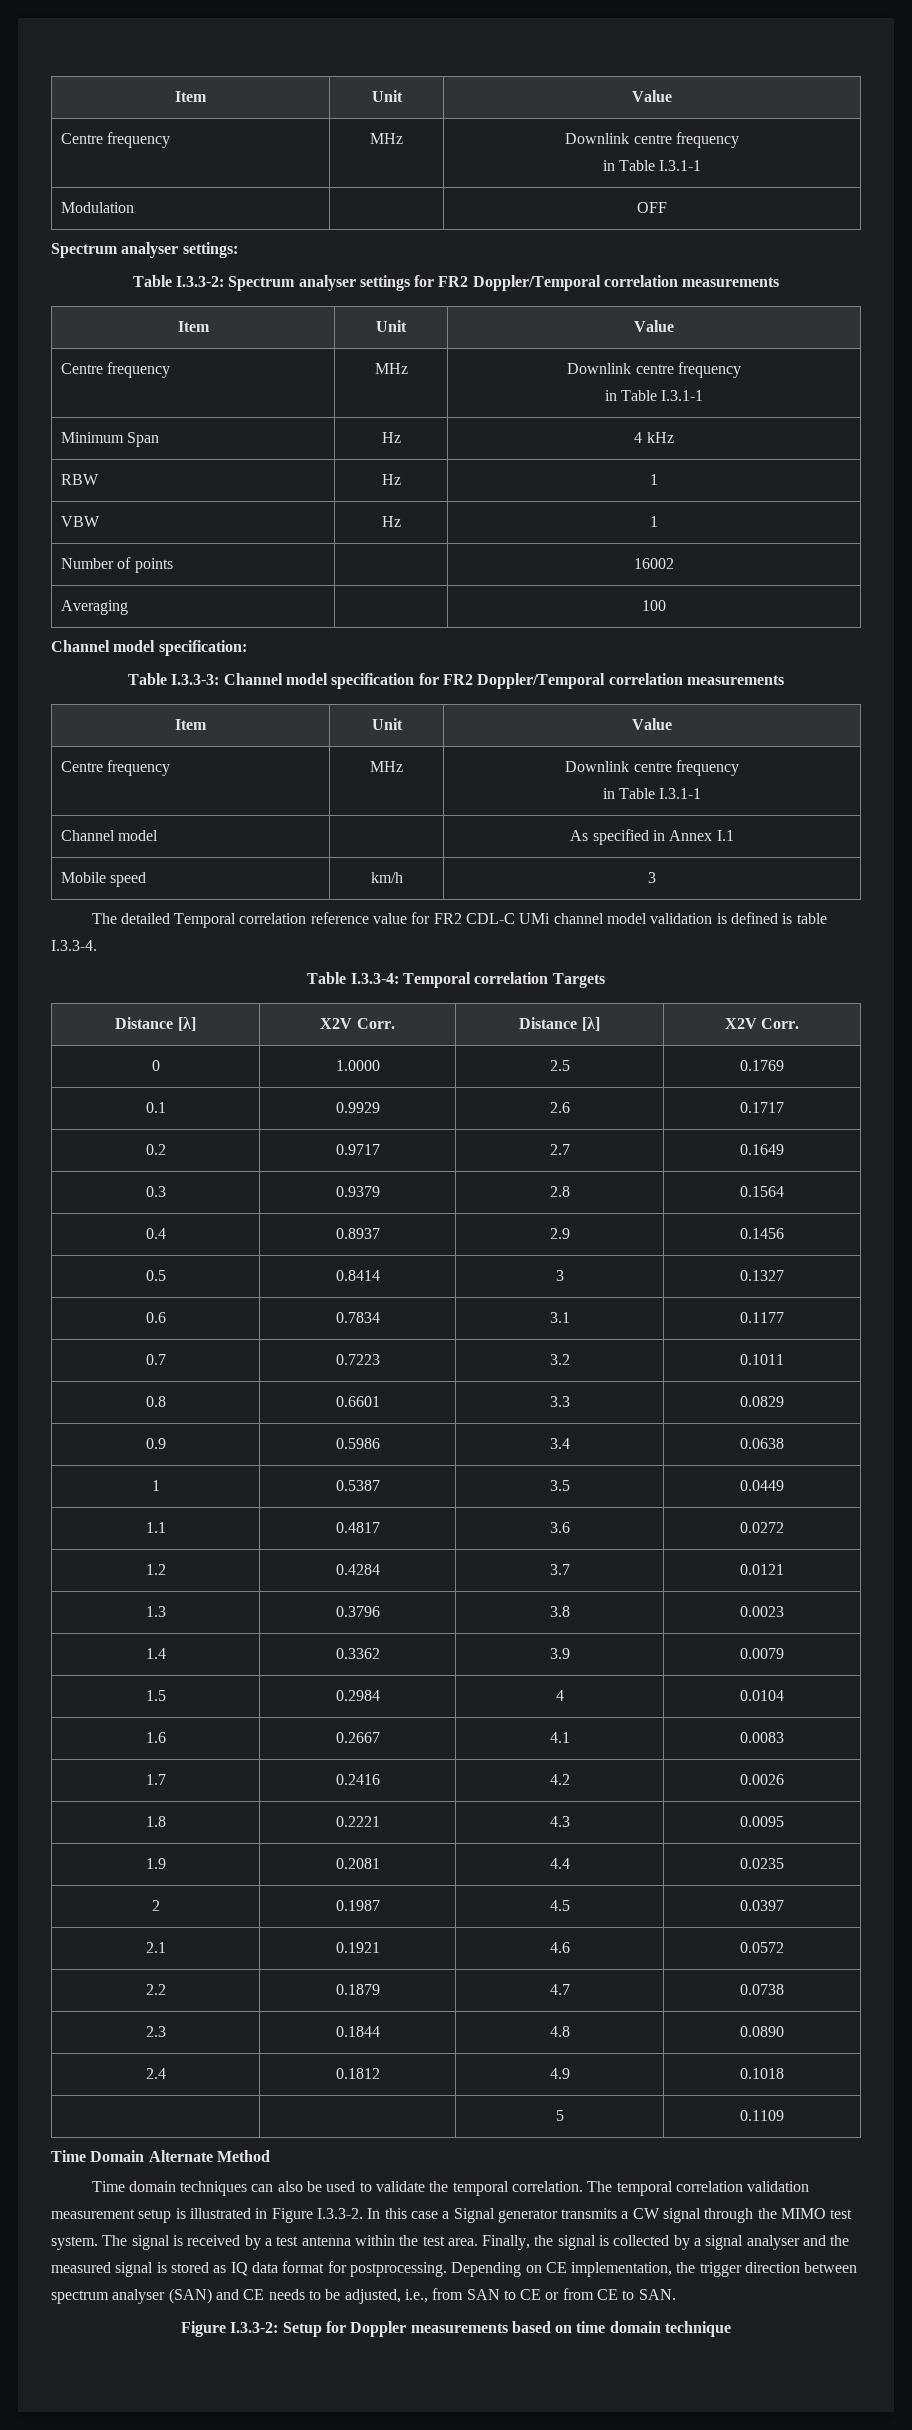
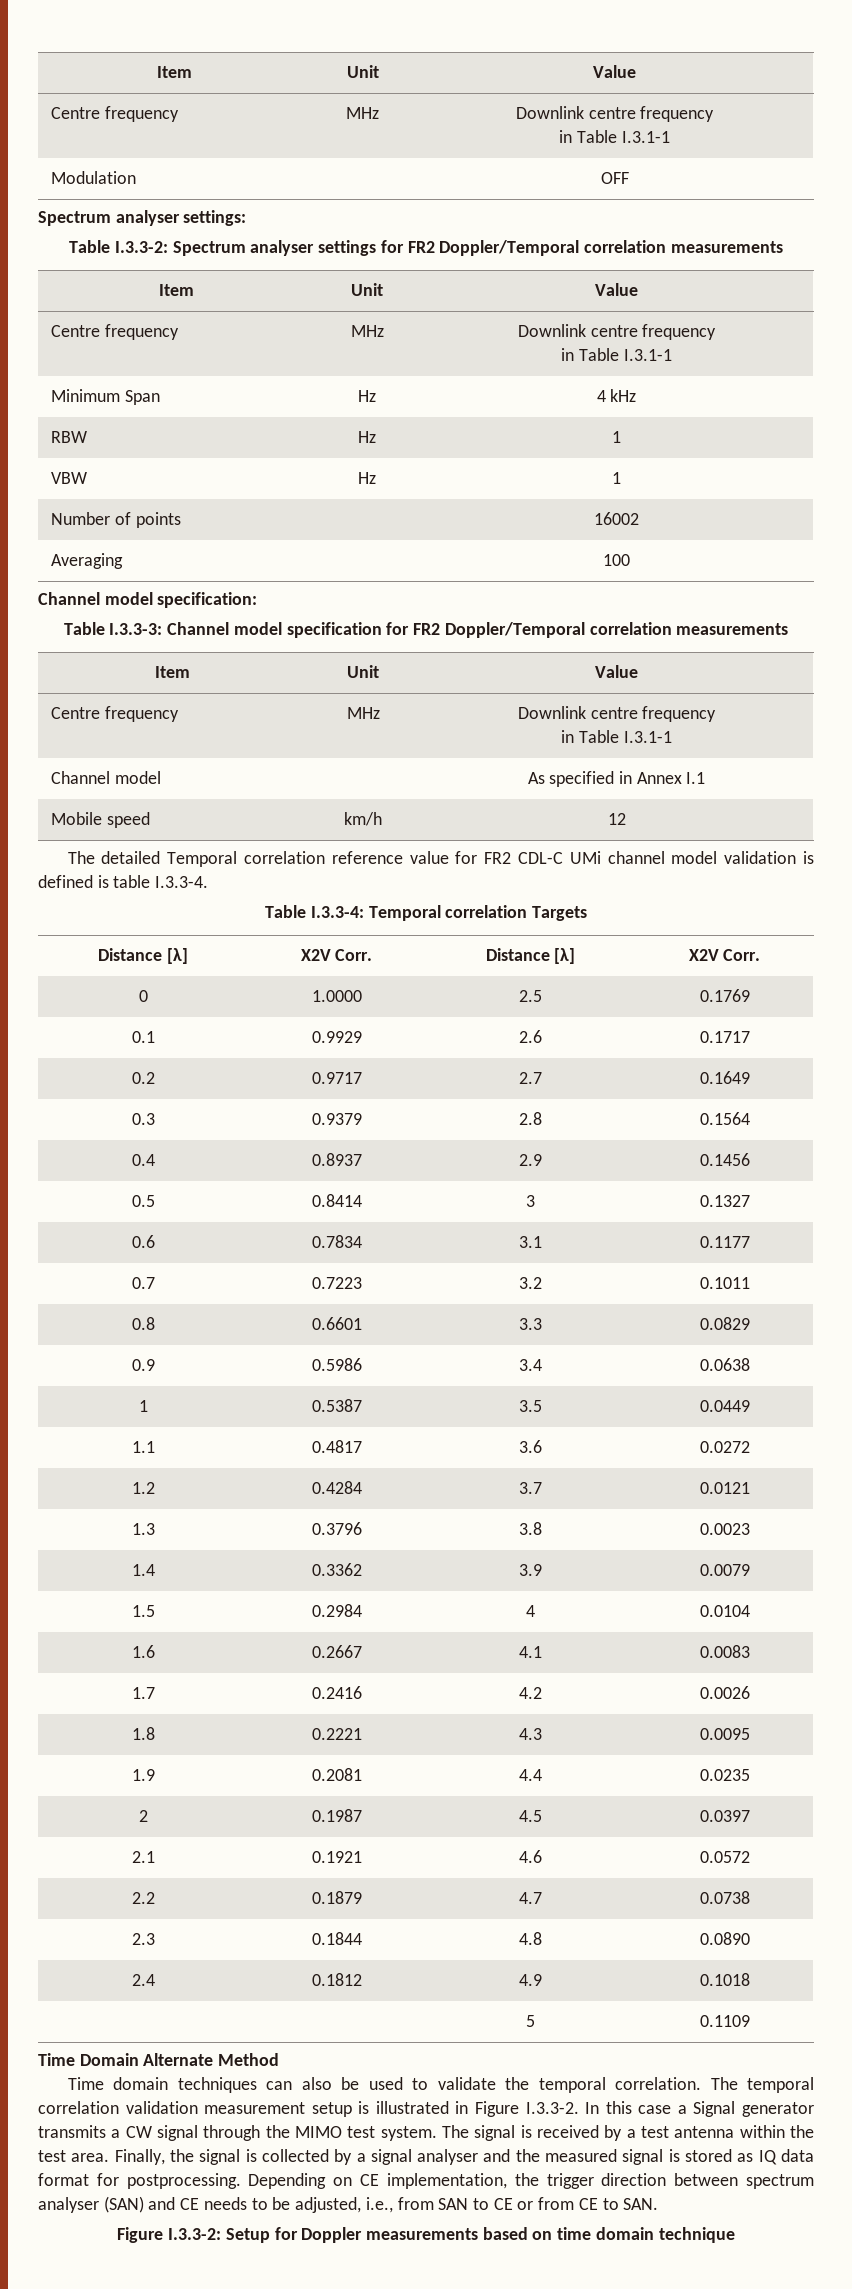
- Mobile speed | km/h | 3
+ Mobile speed | km/h | 12

